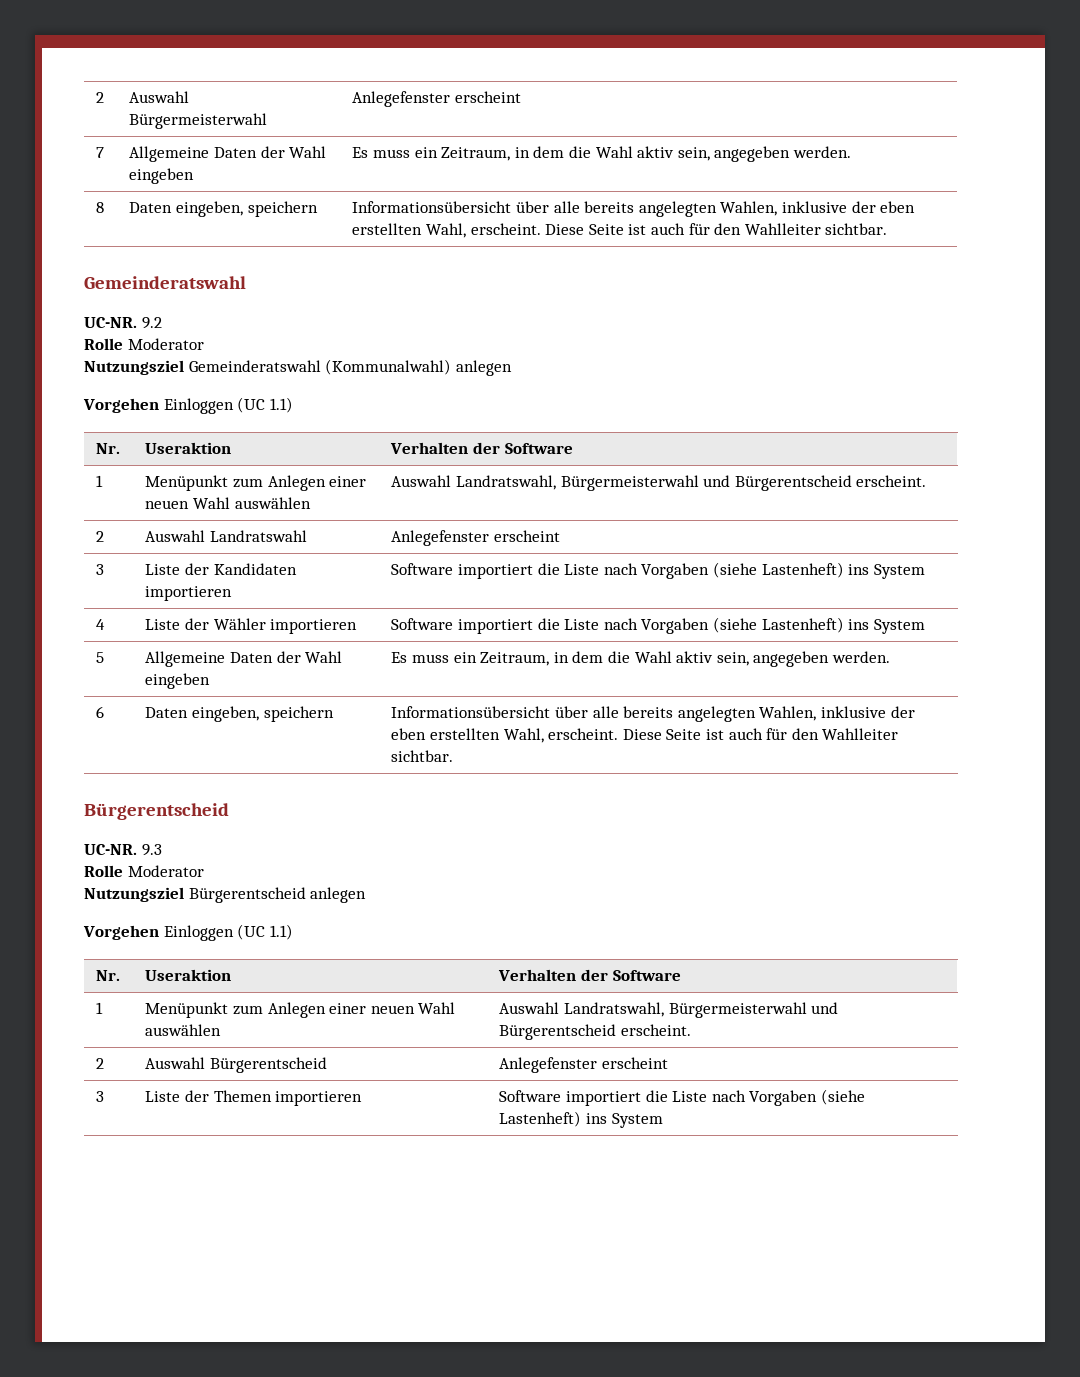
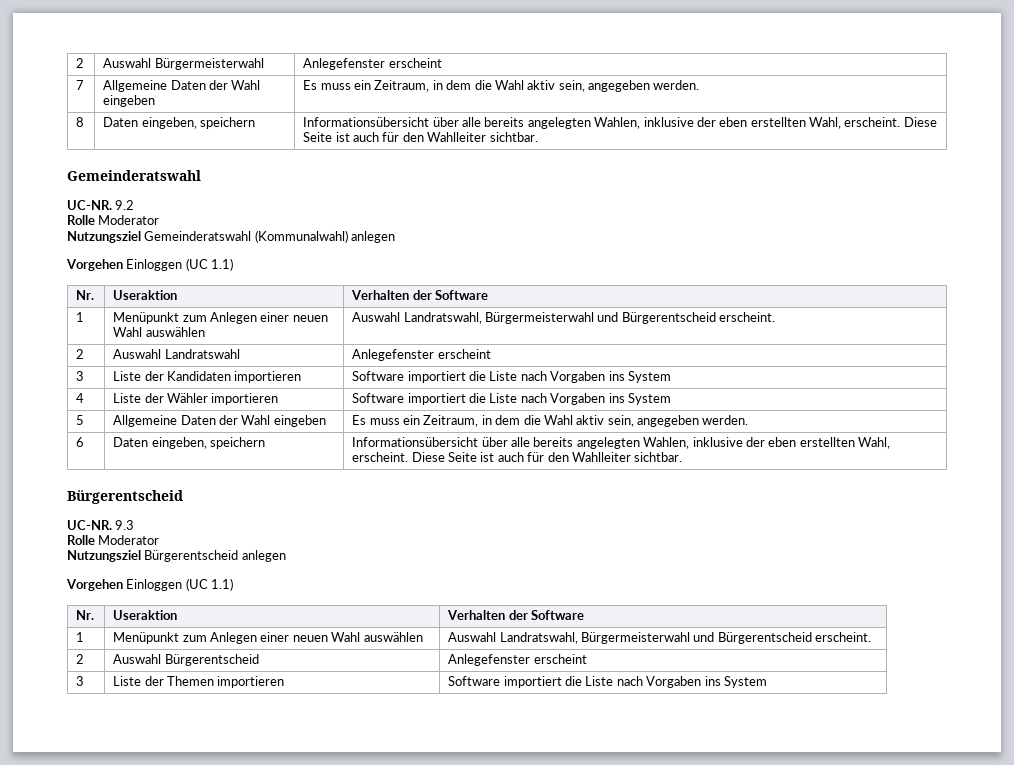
- 3 | Liste der Kandidaten importieren | Software importiert die Liste nach Vorgaben (siehe Lastenheft) ins System
+ 3 | Liste der Kandidaten importieren | Software importiert die Liste nach Vorgaben ins System
- 4 | Liste der Wähler importieren | Software importiert die Liste nach Vorgaben (siehe Lastenheft) ins System
+ 4 | Liste der Wähler importieren | Software importiert die Liste nach Vorgaben ins System
- 3 | Liste der Themen importieren | Software importiert die Liste nach Vorgaben (siehe Lastenheft) ins System
+ 3 | Liste der Themen importieren | Software importiert die Liste nach Vorgaben ins System

